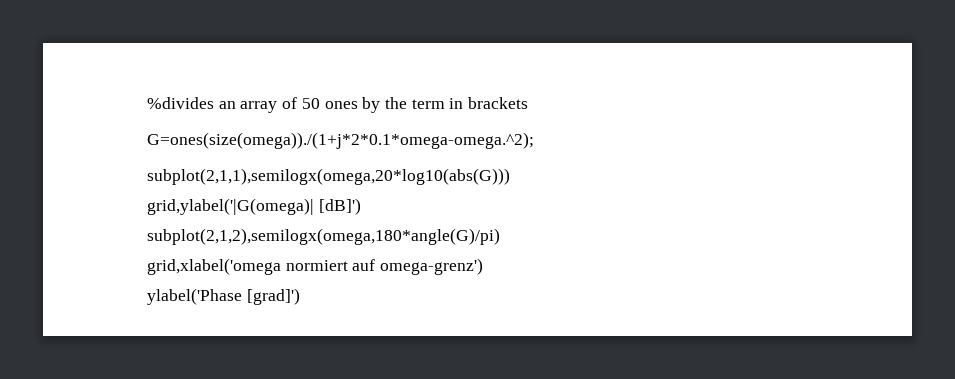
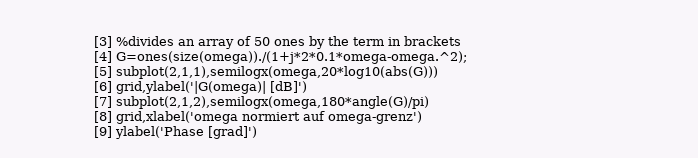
- %divides an array of 50 ones by the term in brackets
+ [3] %divides an array of 50 ones by the term in brackets
- G=ones(size(omega))./(1+j*2*0.1*omega-omega.^2);
+ [4] G=ones(size(omega))./(1+j*2*0.1*omega-omega.^2);
- subplot(2,1,1),semilogx(omega,20*log10(abs(G)))
+ [5] subplot(2,1,1),semilogx(omega,20*log10(abs(G)))
- grid,ylabel('|G(omega)| [dB]')
+ [6] grid,ylabel('|G(omega)| [dB]')
- subplot(2,1,2),semilogx(omega,180*angle(G)/pi)
+ [7] subplot(2,1,2),semilogx(omega,180*angle(G)/pi)
- grid,xlabel('omega normiert auf omega-grenz')
+ [8] grid,xlabel('omega normiert auf omega-grenz')
- ylabel('Phase [grad]')
+ [9] ylabel('Phase [grad]')

